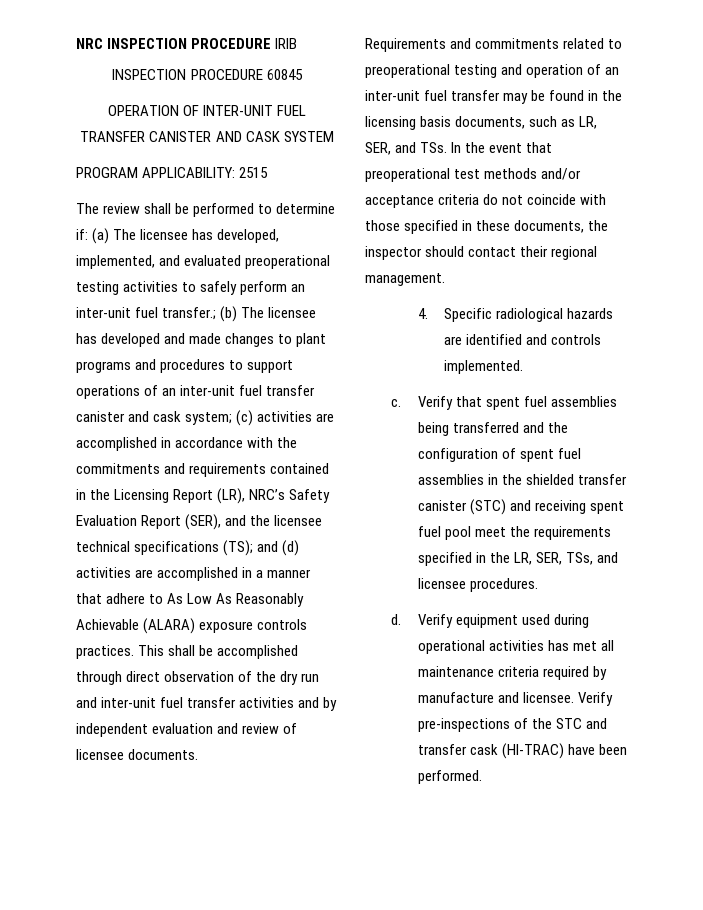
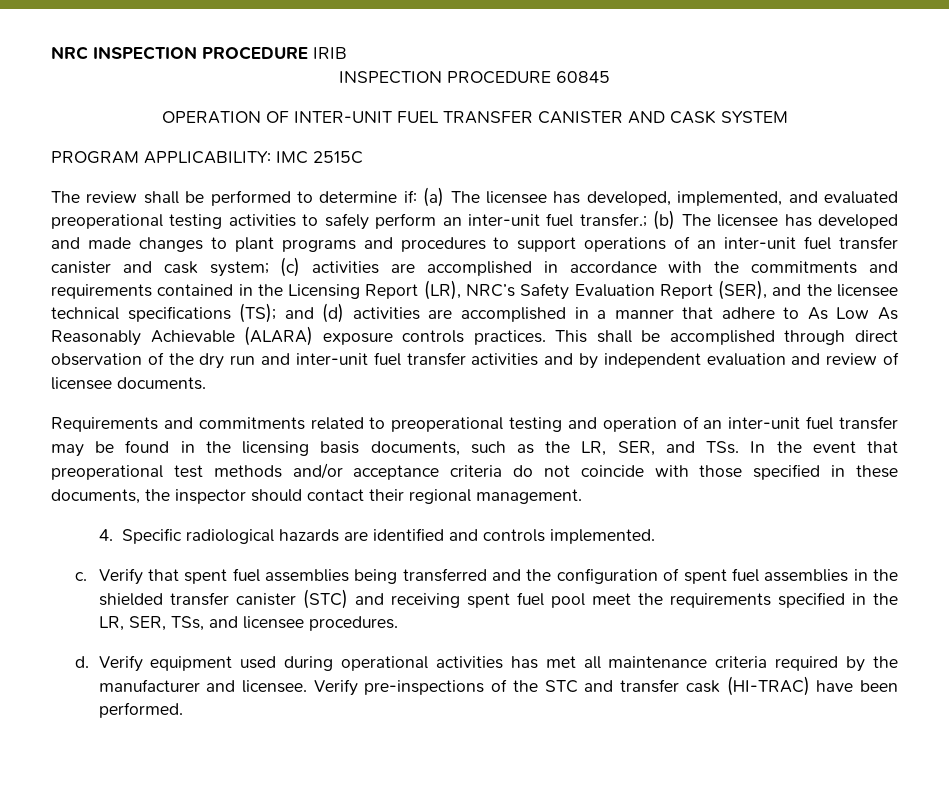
- PROGRAM APPLICABILITY: 2515
+ PROGRAM APPLICABILITY: IMC 2515C
- Requirements and commitments related to preoperational testing and operation of an inter-unit fuel transfer may be found in the licensing basis documents, such as LR, SER, and TSs. In the event that preoperational test methods and/or acceptance criteria do not coincide with those specified in these documents, the inspector should contact their regional management.
+ Requirements and commitments related to preoperational testing and operation of an inter-unit fuel transfer may be found in the licensing basis documents, such as the LR, SER, and TSs. In the event that preoperational test methods and/or acceptance criteria do not coincide with those specified in these documents, the inspector should contact their regional management.
- Verify equipment used during operational activities has met all maintenance criteria required by manufacture and licensee.
+ Verify equipment used during operational activities has met all maintenance criteria required by the manufacturer and licensee.

